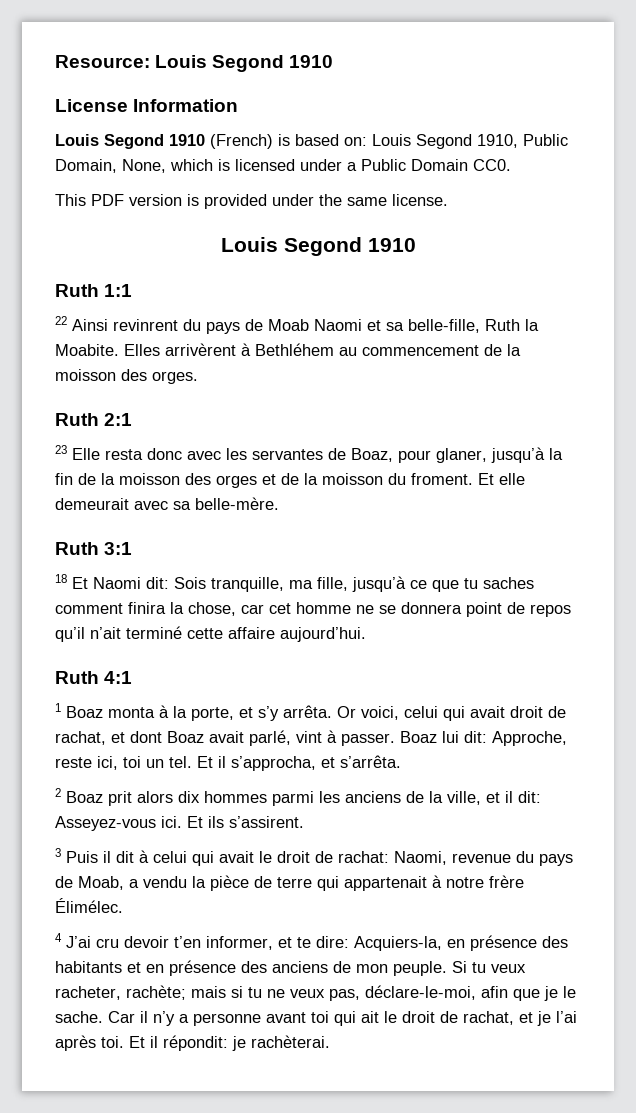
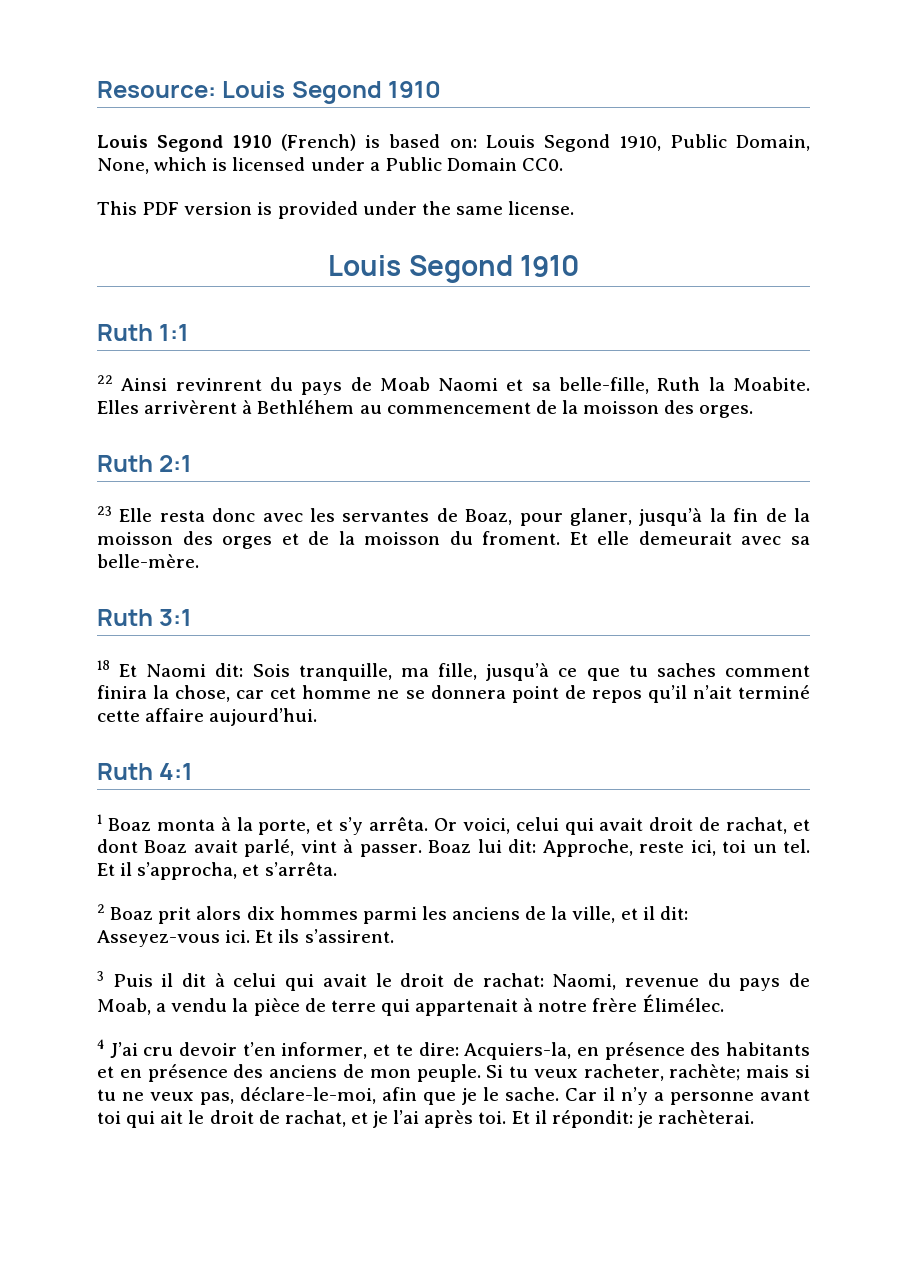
- License Information

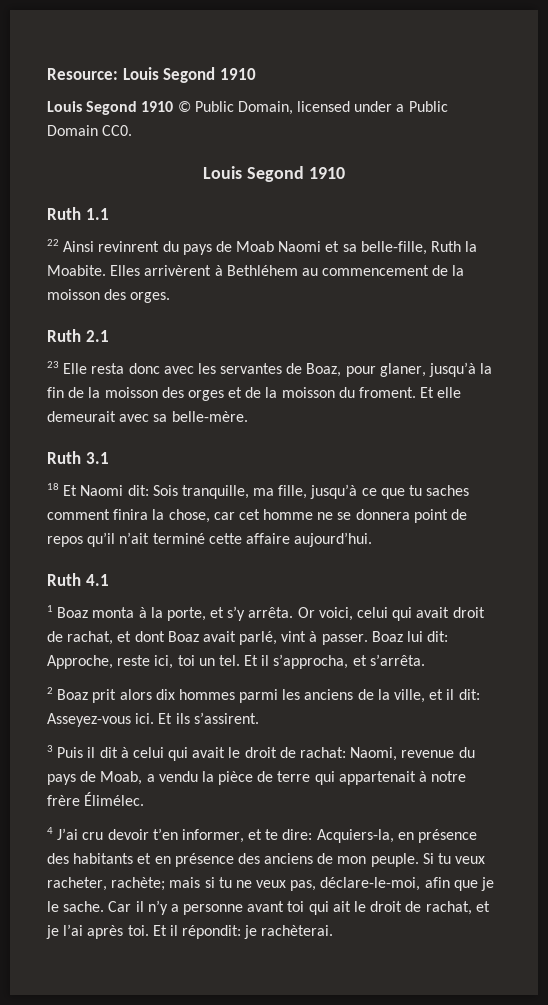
- Louis Segond 1910 (French) is based on: Louis Segond 1910, Public Domain, None, which is licensed under a Public Domain CC0.
+ Louis Segond 1910 © Public Domain, licensed under a Public Domain CC0.
- This PDF version is provided under the same license.
- Ruth 1:1
+ Ruth 1.1
- Ruth 2:1
+ Ruth 2.1
- Ruth 3:1
+ Ruth 3.1
- Ruth 4:1
+ Ruth 4.1

